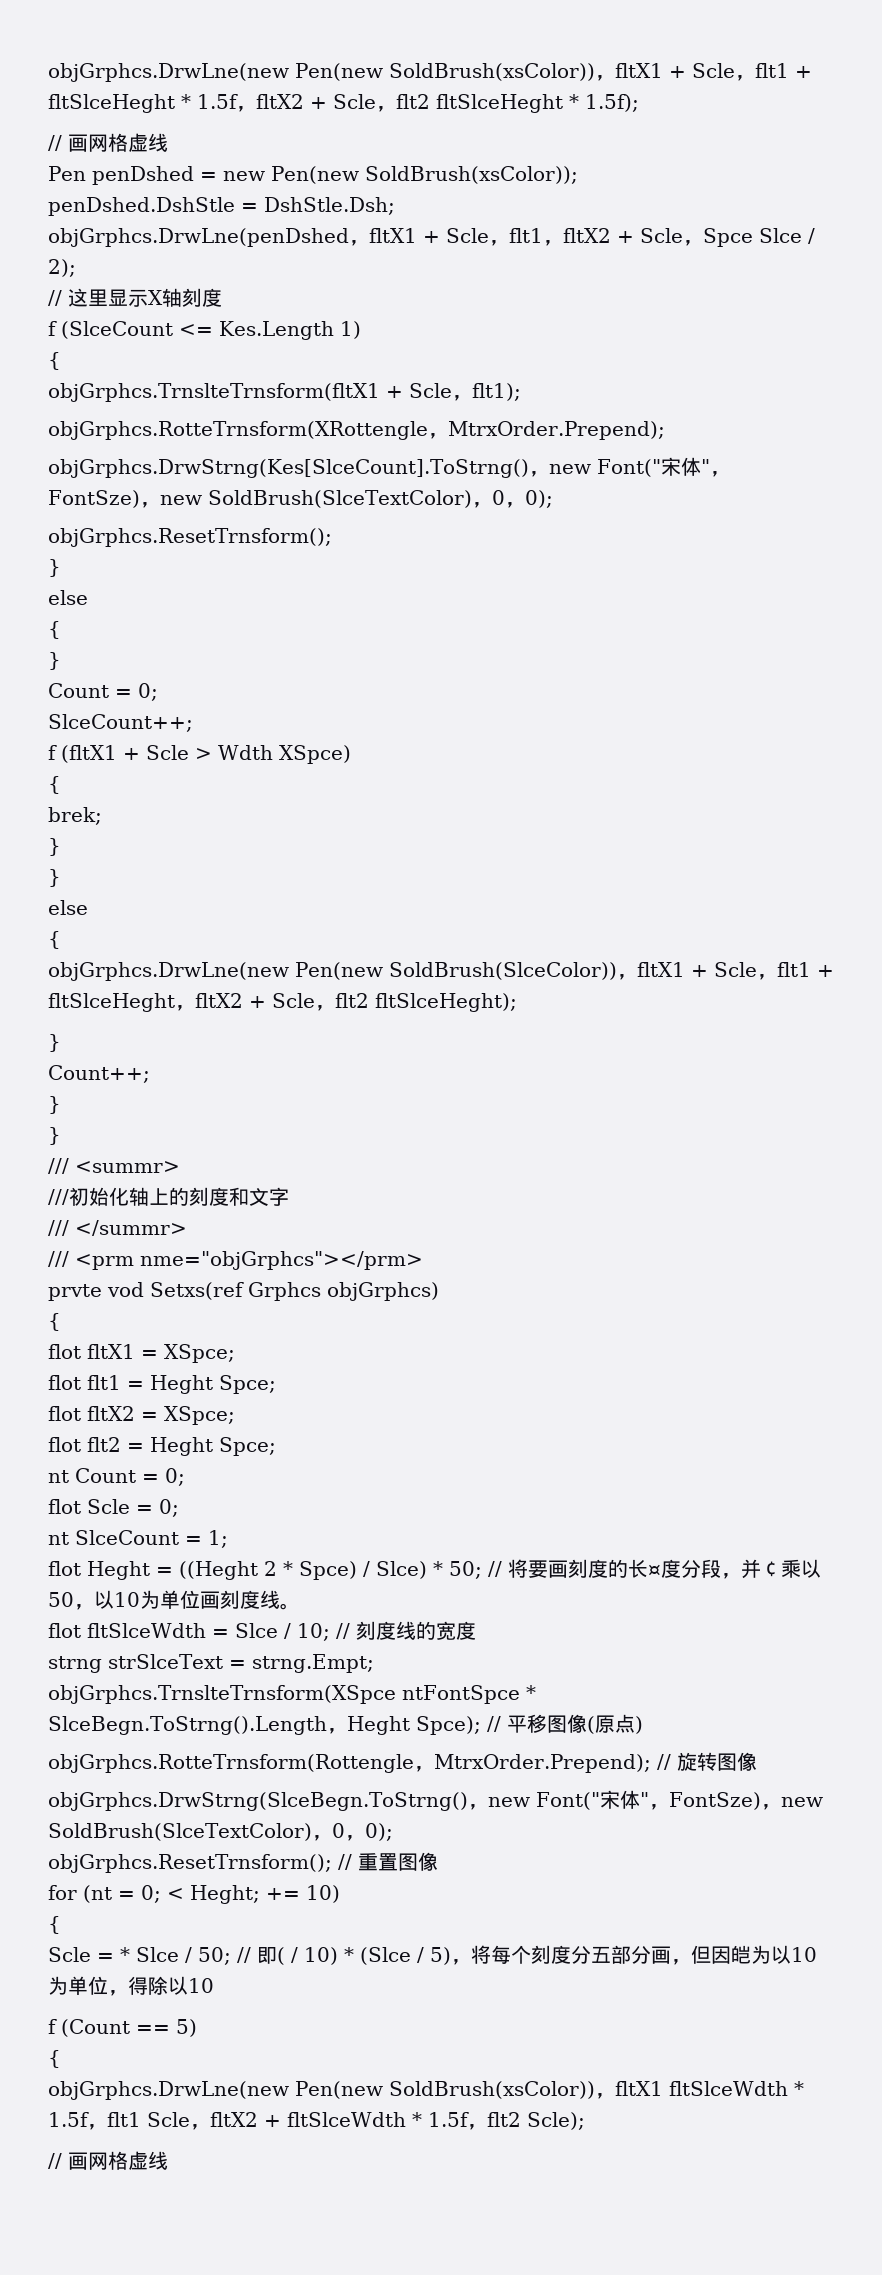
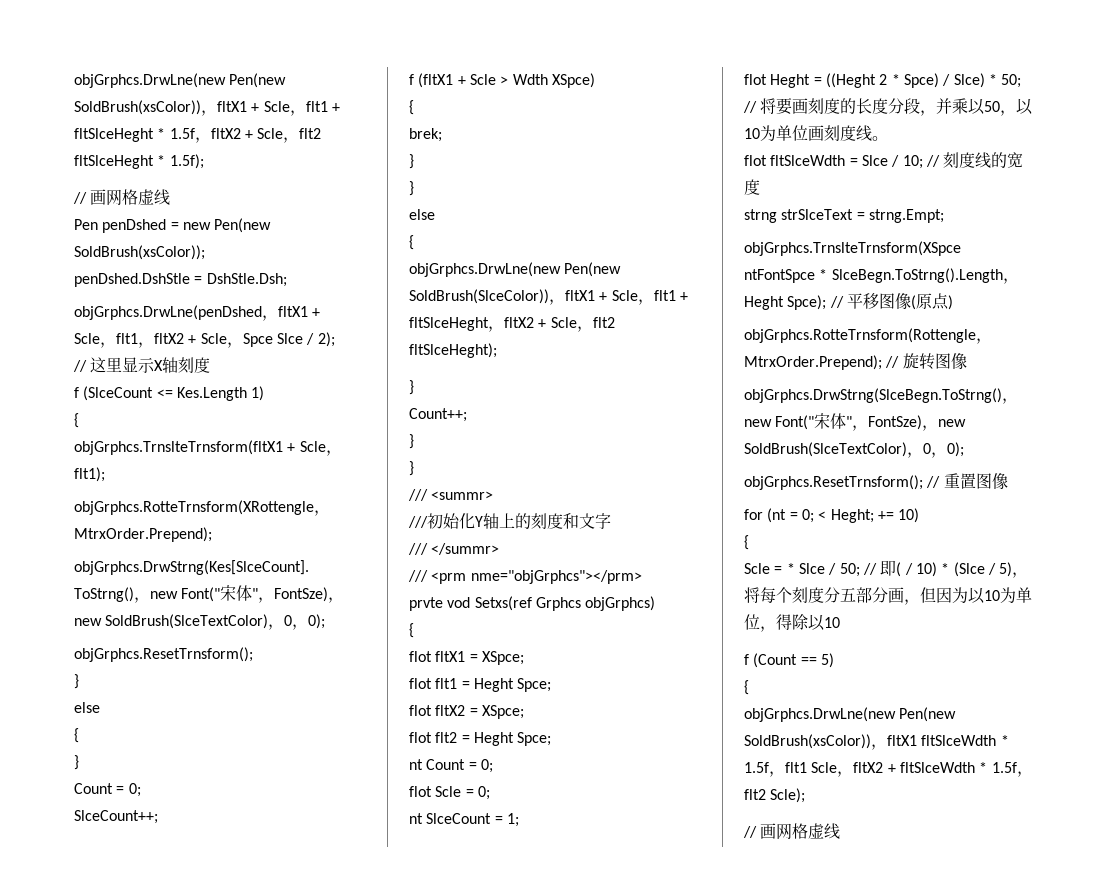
- ///初始化轴上的刻度和文字
+ ///初始化Y轴上的刻度和文字
- flot Heght = ((Heght 2 * Spce) / Slce) * 50; // 将要画刻度的长¤度分段，并￠乘以50，以10为单位画刻度线。
+ flot Heght = ((Heght 2 * Spce) / Slce) * 50; // 将要画刻度的长度分段，并乘以50，以10为单位画刻度线。
- Scle = * Slce / 50; // 即( / 10) * (Slce / 5)，将每个刻度分五部分画，但因皑为以10为单位，得除以10
+ Scle = * Slce / 50; // 即( / 10) * (Slce / 5)，将每个刻度分五部分画，但因为以10为单位，得除以10

